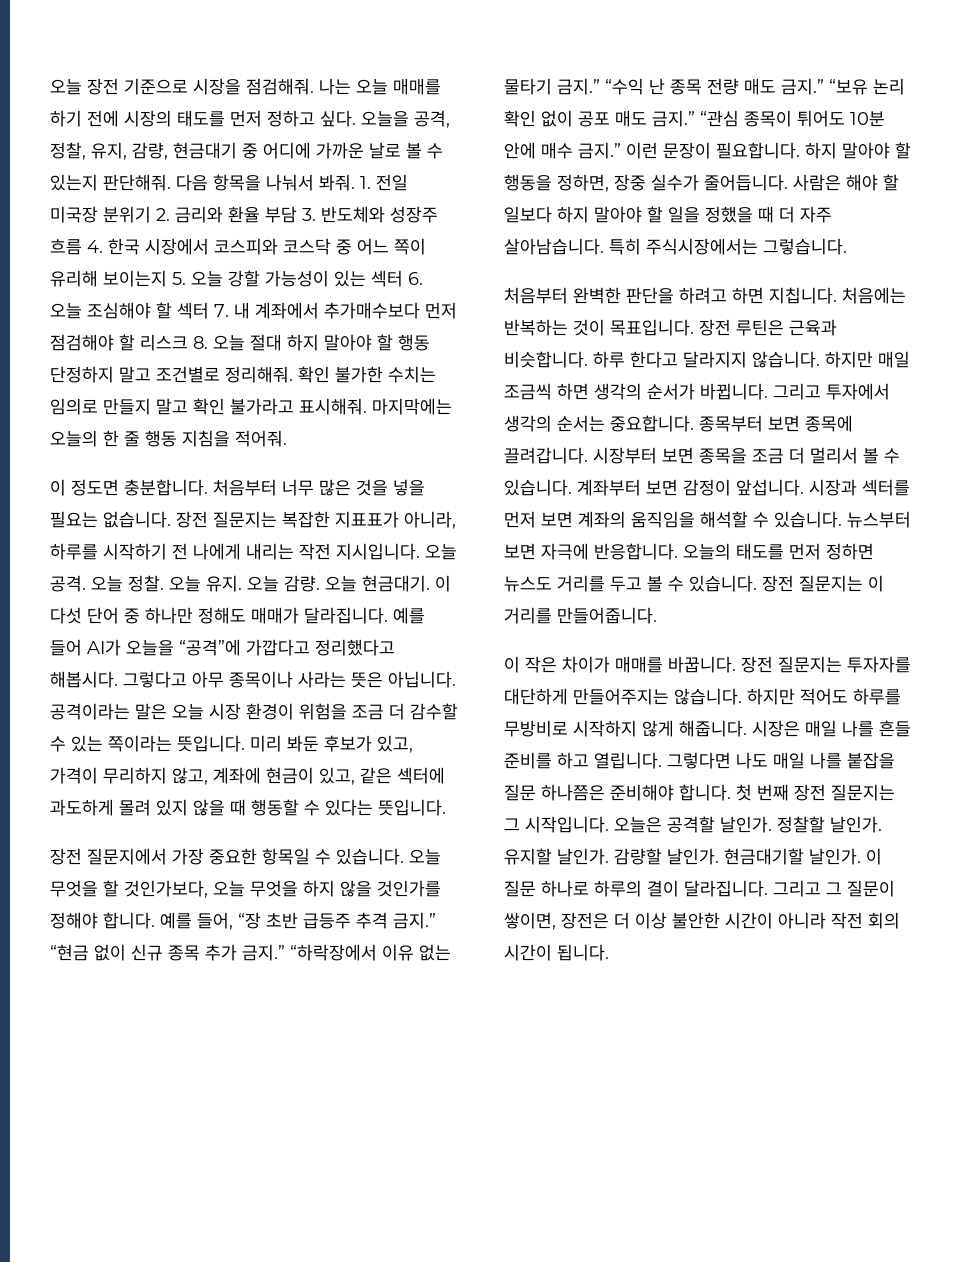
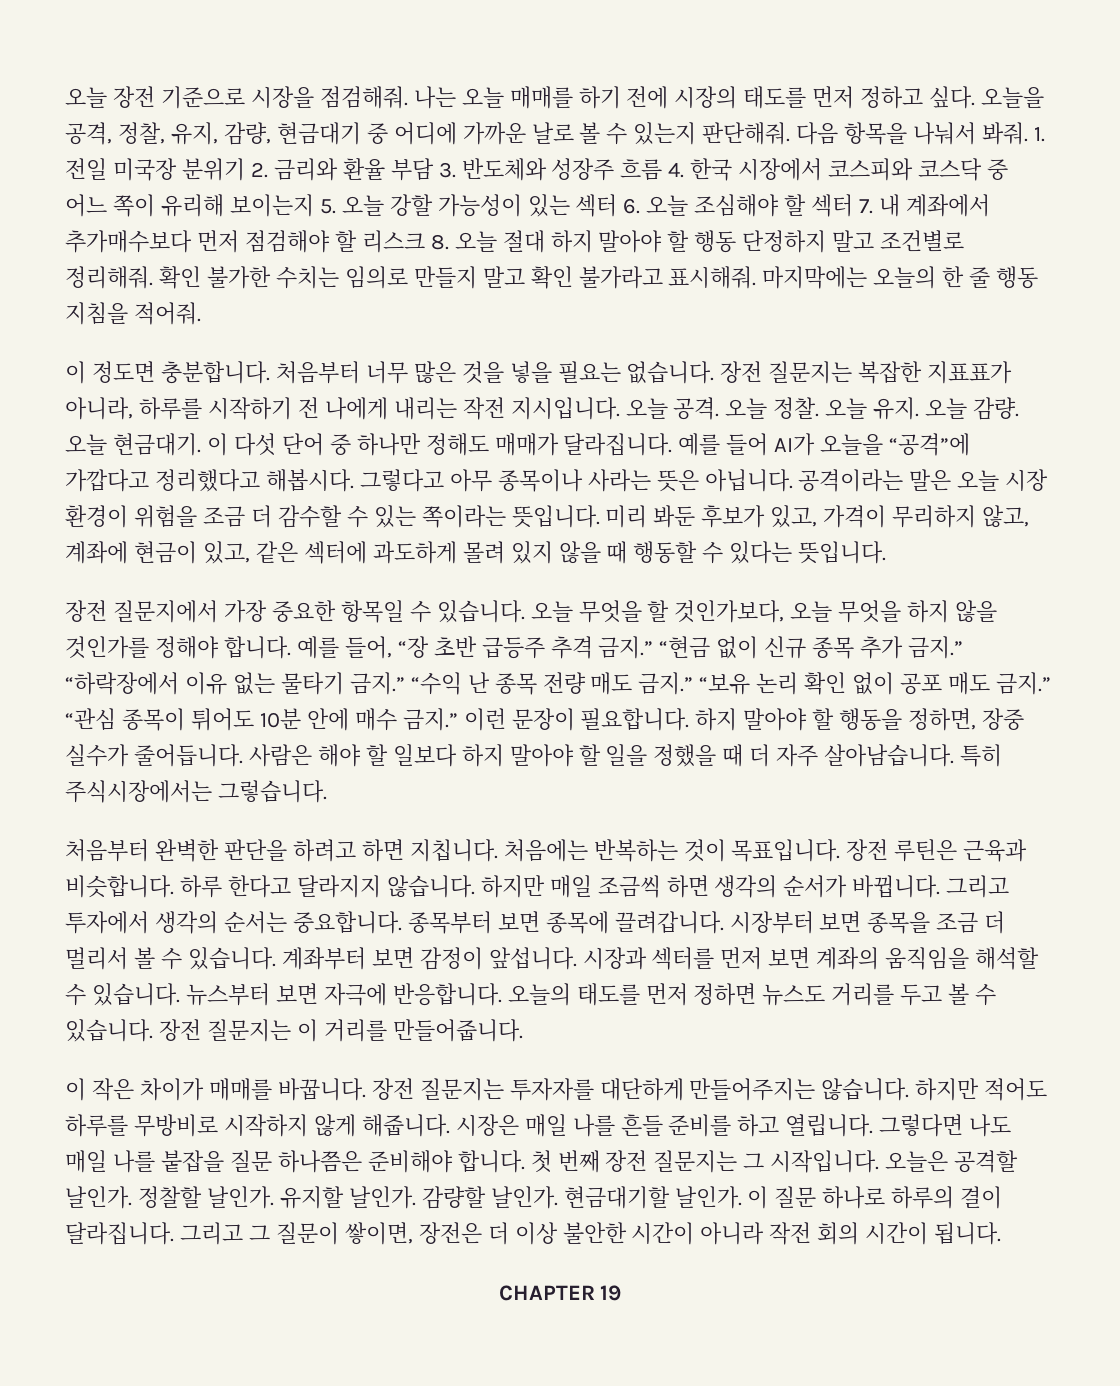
+ CHAPTER 19

